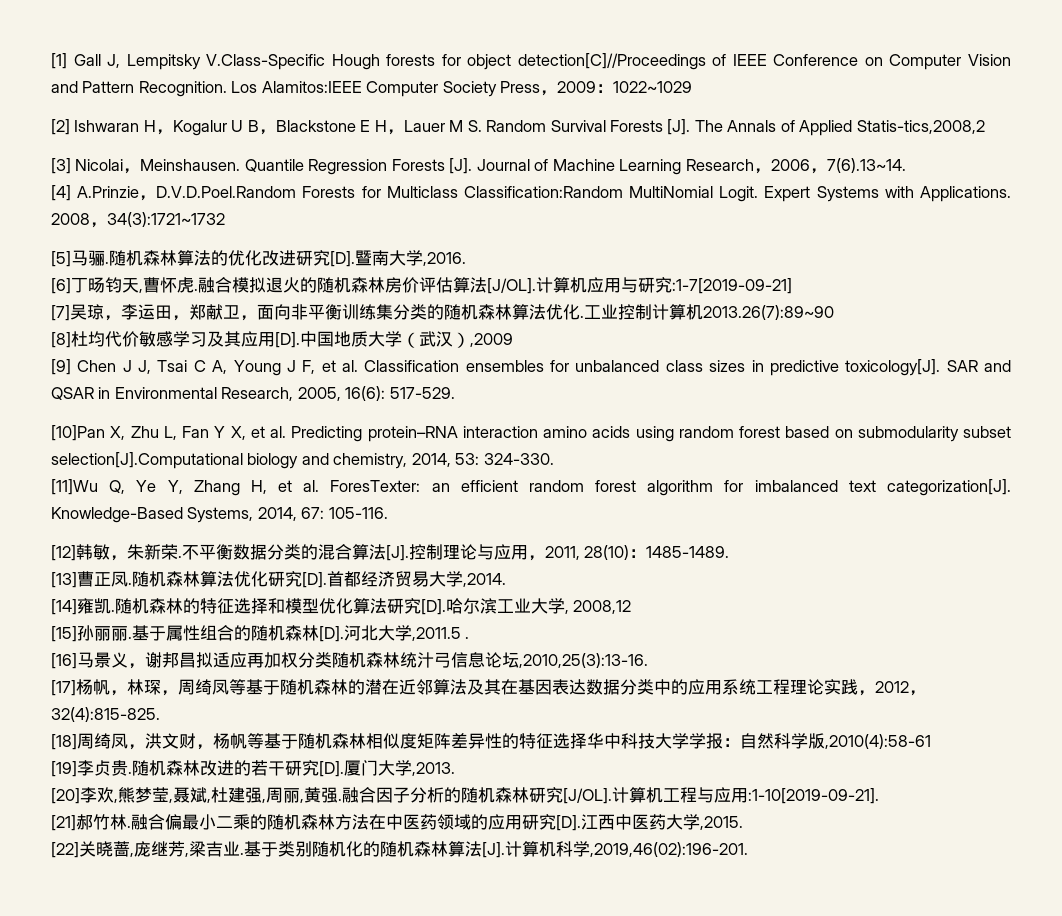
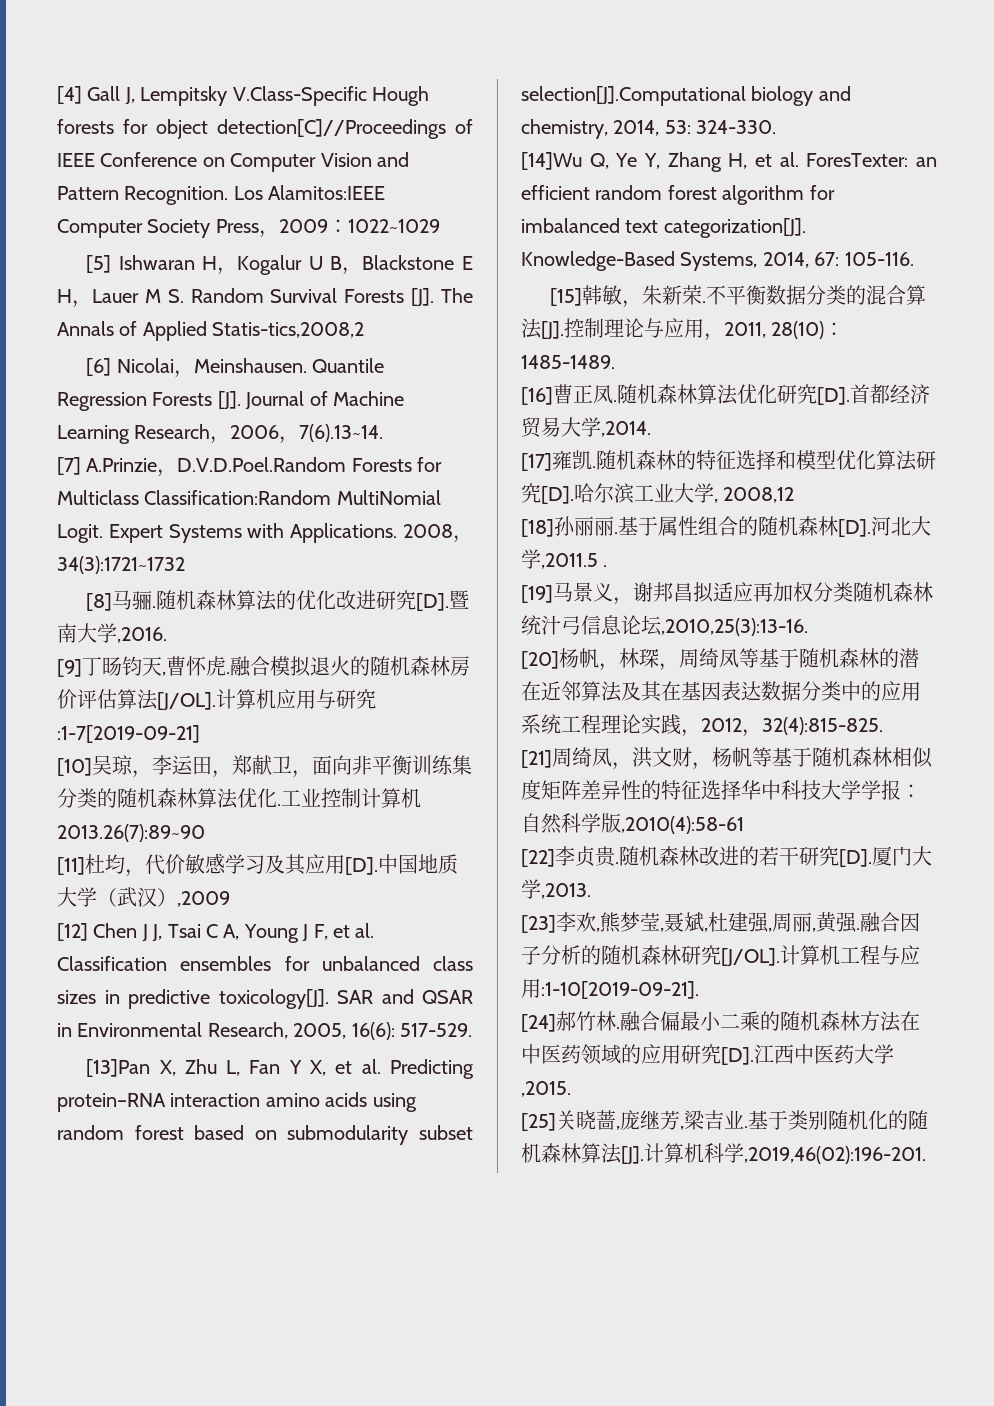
- [1] Gall J, Lempitsky V.Class-Specific Hough forests for object detection[C]//Proceedings of IEEE Conference on Computer Vision and Pattern Recognition.
+ [4] Gall J, Lempitsky V.Class-Specific Hough forests for object detection[C]//Proceedings of IEEE Conference on Computer Vision and Pattern Recognition.
- [2] Ishwaran H，Kogalur U B，Blackstone E H，Lauer M S. Random Survival Forests [J]. The Annals of Applied Statis-tics,2008,2
+ [5] Ishwaran H，Kogalur U B，Blackstone E H，Lauer M S. Random Survival Forests [J]. The Annals of Applied Statis-tics,2008,2
- [3] Nicolai，Meinshausen.
+ [6] Nicolai，Meinshausen.
- [4] A.Prinzie，D.V.D.Poel.Random Forests for Multiclass Classification:Random MultiNomial Logit.
+ [7] A.Prinzie，D.V.D.Poel.Random Forests for Multiclass Classification:Random MultiNomial Logit.
- [5]马骊.
+ [8]马骊.
- [6]丁旸钧天,曹怀虎.
+ [9]丁旸钧天,曹怀虎.
- [7]吴琼，李运田，郑献卫，面向非平衡训练集分类的随机森林算法优化.
+ [10]吴琼，李运田，郑献卫，面向非平衡训练集分类的随机森林算法优化.
- [8]杜均代价敏感学习及其应用[D].中国地质大学（武汉）,2009
+ [11]杜均，代价敏感学习及其应用[D].中国地质大学（武汉）,2009
- [9] Chen J J, Tsai C A, Young J F, et al. Classification ensembles for unbalanced class sizes in predictive toxicology[J].
+ [12] Chen J J, Tsai C A, Young J F, et al. Classification ensembles for unbalanced class sizes in predictive toxicology[J].
- [10]Pan X, Zhu L, Fan Y X, et al. Predicting protein–RNA interaction amino acids using random forest based on submodularity subset selection[J].Computational biology and chemistry, 2014, 53: 324-330.
+ [13]Pan X, Zhu L, Fan Y X, et al. Predicting protein–RNA interaction amino acids using random forest based on submodularity subset selection[J].Computational biology and chemistry, 2014, 53: 324-330.
- [11]Wu Q, Ye Y, Zhang H, et al. ForesTexter: an efficient random forest algorithm for imbalanced text categorization[J].
+ [14]Wu Q, Ye Y, Zhang H, et al. ForesTexter: an efficient random forest algorithm for imbalanced text categorization[J].
- [12]韩敏，朱新荣.
+ [15]韩敏，朱新荣.
- [13]曹正凤.
+ [16]曹正凤.
- [14]雍凯.
+ [17]雍凯.
- [15]孙丽丽.
+ [18]孙丽丽.
- [16]马景义，谢邦昌拟适应再加权分类随机森林统汁弓信息论坛,2010,25(3):13-16.
+ [19]马景义，谢邦昌拟适应再加权分类随机森林统汁弓信息论坛,2010,25(3):13-16.
- [17]杨帆，林琛，周绮凤等基于随机森林的潜在近邻算法及其在基因表达数据分类中的应用系统工程理论实践，2012，32(4):815-825.
+ [20]杨帆，林琛，周绮凤等基于随机森林的潜在近邻算法及其在基因表达数据分类中的应用系统工程理论实践，2012，32(4):815-825.
- [18]周绮凤，洪文财，杨帆等基于随机森林相似度矩阵差异性的特征选择华中科技大学学报：自然科学版,2010(4):58-61
+ [21]周绮凤，洪文财，杨帆等基于随机森林相似度矩阵差异性的特征选择华中科技大学学报：自然科学版,2010(4):58-61
- [19]李贞贵.
+ [22]李贞贵.
- [20]李欢,熊梦莹,聂斌,杜建强,周丽,黄强.
+ [23]李欢,熊梦莹,聂斌,杜建强,周丽,黄强.
- [21]郝竹林.
+ [24]郝竹林.
- [22]关晓蔷,庞继芳,梁吉业.
+ [25]关晓蔷,庞继芳,梁吉业.

